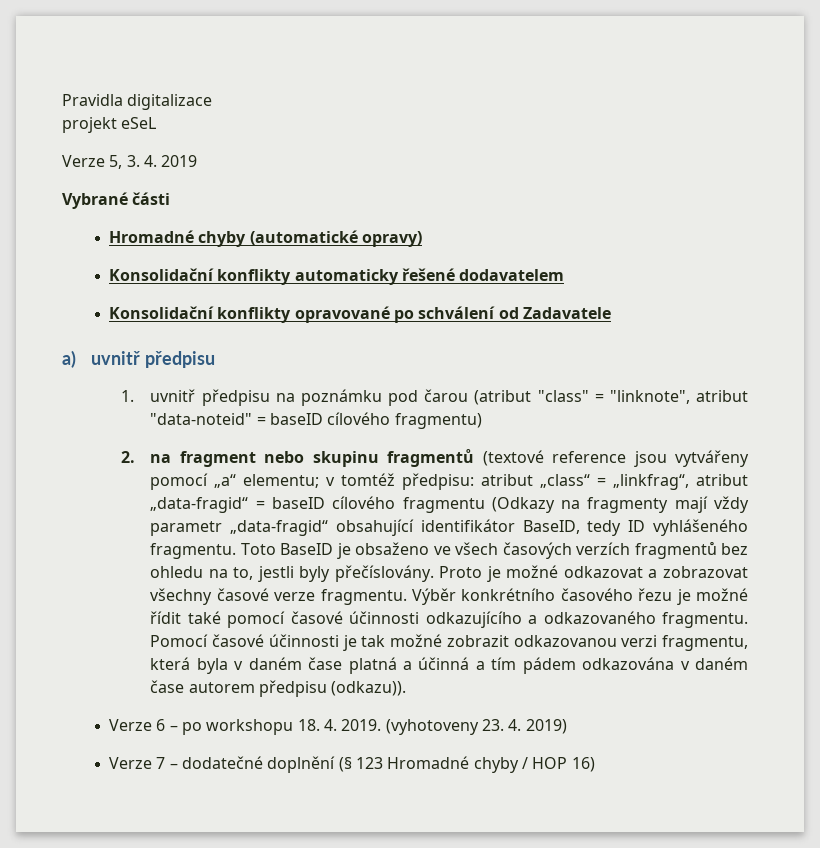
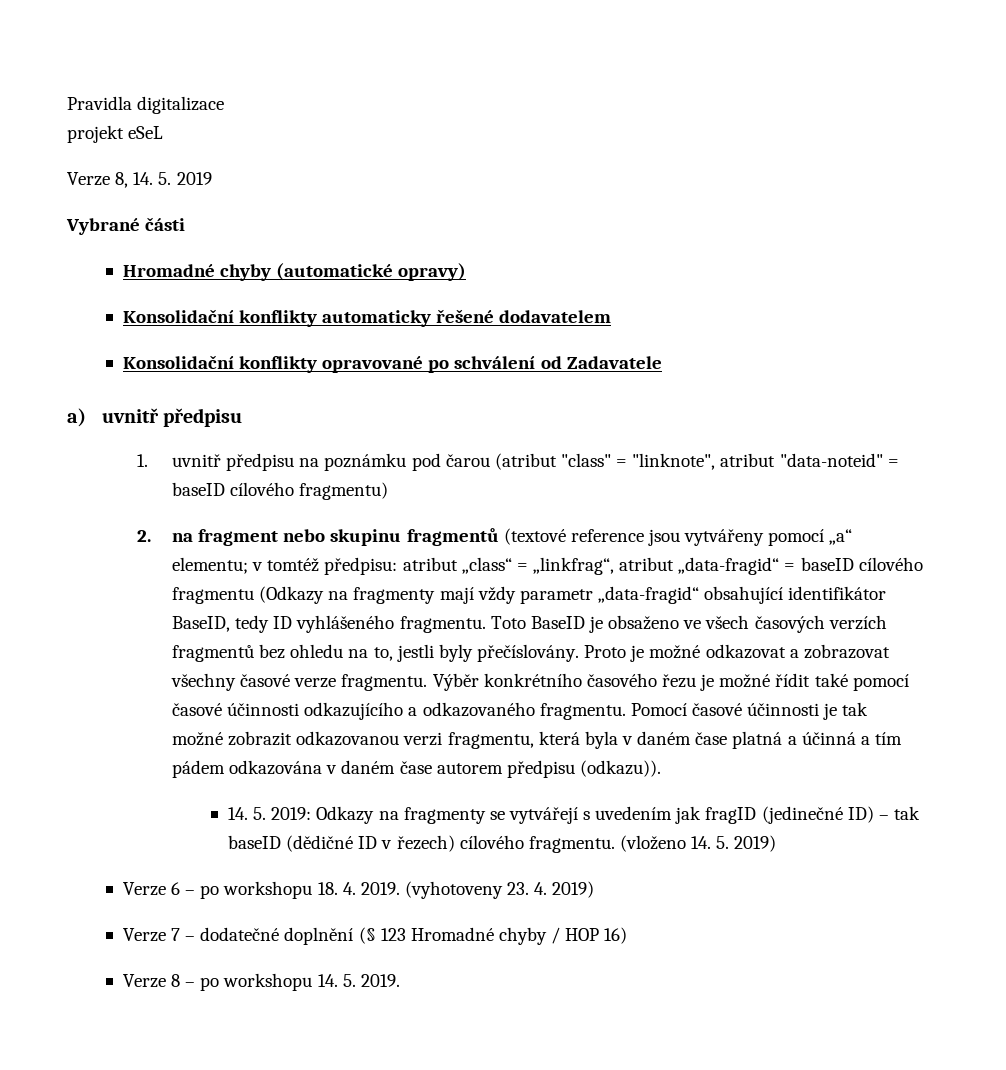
- Verze 5, 3. 4. 2019
+ Verze 8, 14. 5. 2019
+ 14. 5. 2019: Odkazy na fragmenty se vytvářejí s uvedením jak fragID (jedinečné ID) – tak baseID (dědičné ID v řezech) cílového fragmentu. (vloženo 14. 5. 2019)
+ Verze 8 – po workshopu 14. 5. 2019.

